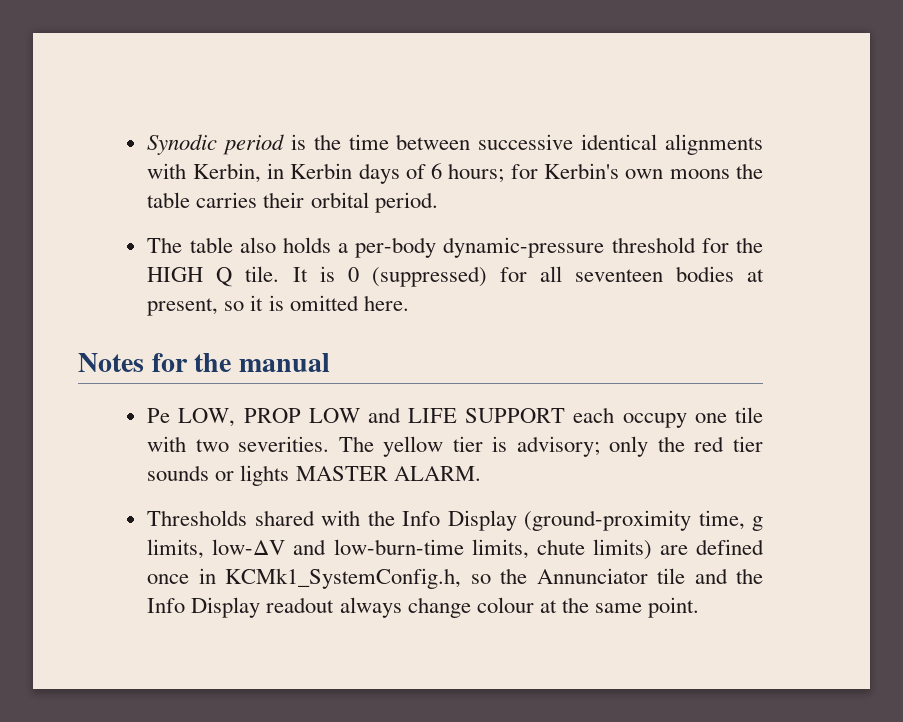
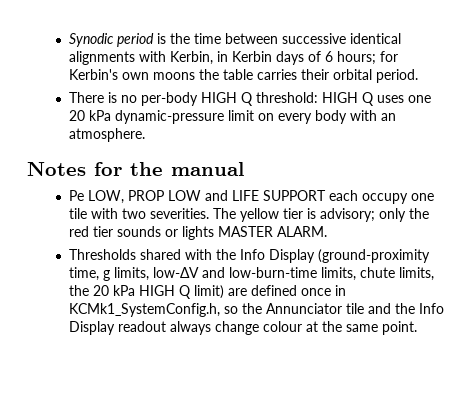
- The table also holds a per-body dynamic-pressure threshold for the HIGH Q tile. It is 0 (suppressed) for all seventeen bodies at present, so it is omitted here.
+ There is no per-body HIGH Q threshold: HIGH Q uses one 20 kPa dynamic-pressure limit on every body with an atmosphere.
- Thresholds shared with the Info Display (ground-proximity time, g limits, low-ΔV and low-burn-time limits, chute limits) are defined once in KCMk1_SystemConfig.h, so the Annunciator tile and the Info Display readout always change colour at the same point.
+ Thresholds shared with the Info Display (ground-proximity time, g limits, low-ΔV and low-burn-time limits, chute limits, the 20 kPa HIGH Q limit) are defined once in KCMk1_SystemConfig.h, so the Annunciator tile and the Info Display readout always change colour at the same point.

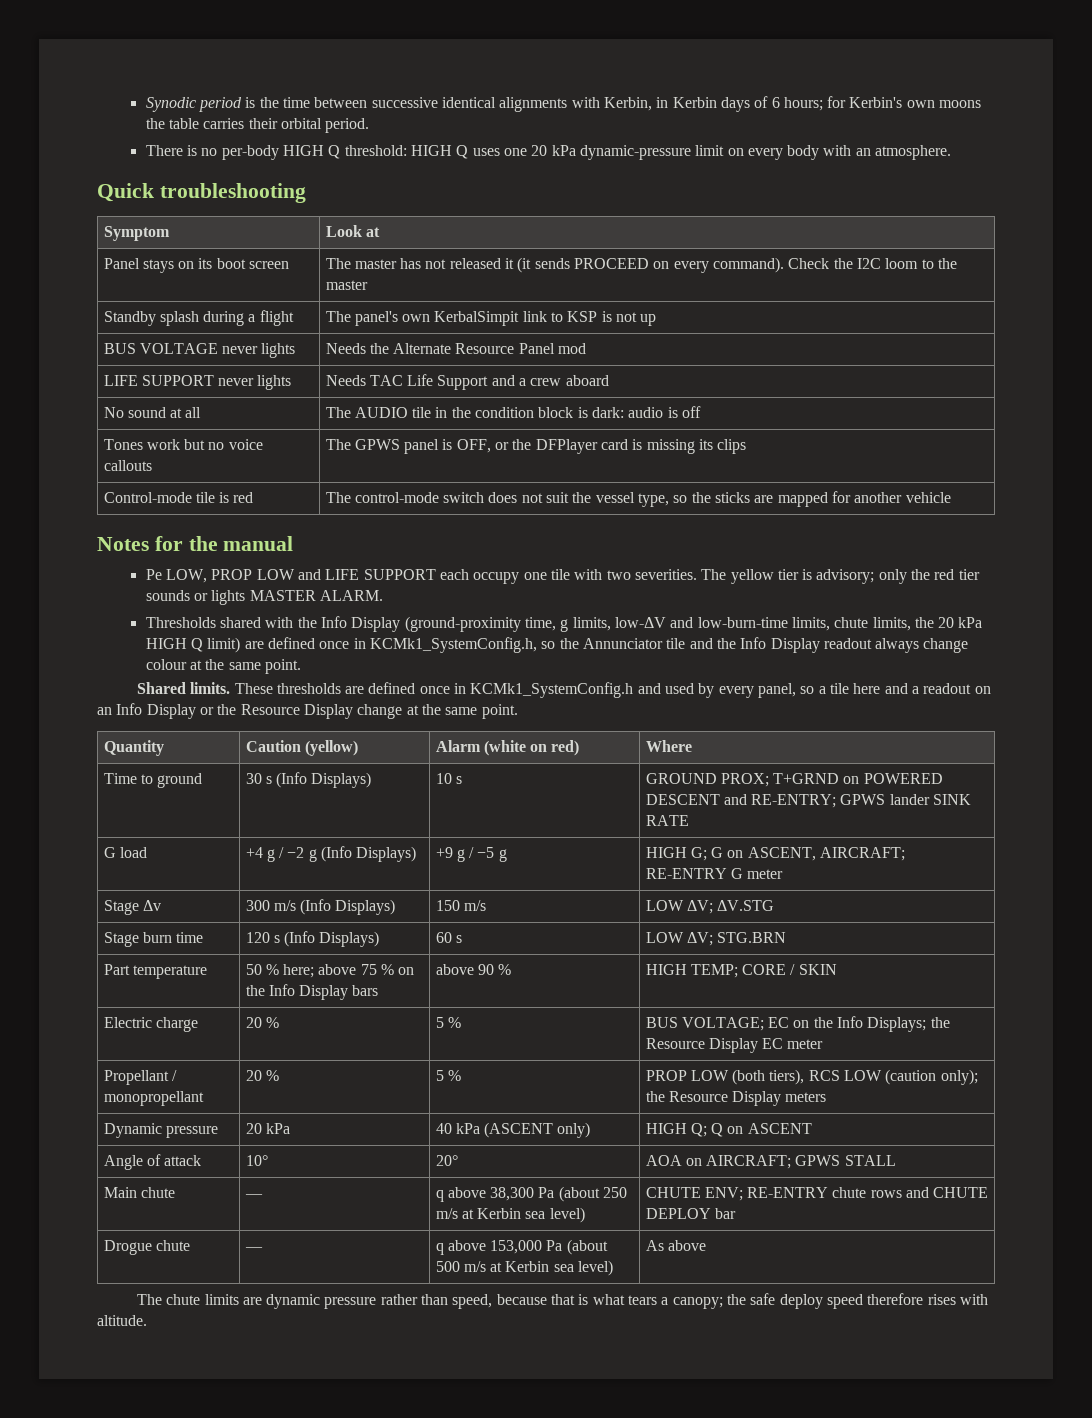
+ Quick troubleshooting
+ Symptom | Look at
+ Panel stays on its boot screen | The master has not released it (it sends PROCEED on every command). Check the I2C loom to the master
+ Standby splash during a flight | The panel's own KerbalSimpit link to KSP is not up
+ BUS VOLTAGE never lights | Needs the Alternate Resource Panel mod
+ LIFE SUPPORT never lights | Needs TAC Life Support and a crew aboard
+ No sound at all | The AUDIO tile in the condition block is dark: audio is off
+ Tones work but no voice callouts | The GPWS panel is OFF, or the DFPlayer card is missing its clips
+ Control-mode tile is red | The control-mode switch does not suit the vessel type, so the sticks are mapped for another vehicle
+ Shared limits. These thresholds are defined once in KCMk1_SystemConfig.h and used by every panel, so a tile here and a readout on an Info Display or the Resource Display change at the same point.
+ Quantity | Caution (yellow) | Alarm (white on red) | Where
+ Time to ground | 30 s (Info Displays) | 10 s | GROUND PROX; T+GRND on POWERED DESCENT and RE-ENTRY; GPWS lander SINK RATE
+ G load | +4 g / −2 g (Info Displays) | +9 g / −5 g | HIGH G; G on ASCENT, AIRCRAFT; RE-ENTRY G meter
+ Stage Δv | 300 m/s (Info Displays) | 150 m/s | LOW ΔV; ΔV.STG
+ Stage burn time | 120 s (Info Displays) | 60 s | LOW ΔV; STG.BRN
+ Part temperature | 50 % here; above 75 % on the Info Display bars | above 90 % | HIGH TEMP; CORE / SKIN
+ Electric charge | 20 % | 5 % | BUS VOLTAGE; EC on the Info Displays; the Resource Display EC meter
+ Propellant / monopropellant | 20 % | 5 % | PROP LOW (both tiers), RCS LOW (caution only); the Resource Display meters
+ Dynamic pressure | 20 kPa | 40 kPa (ASCENT only) | HIGH Q; Q on ASCENT
+ Angle of attack | 10° | 20° | AOA on AIRCRAFT; GPWS STALL
+ Main chute | — | q above 38,300 Pa (about 250 m/s at Kerbin sea level) | CHUTE ENV; RE-ENTRY chute rows and CHUTE DEPLOY bar
+ Drogue chute | — | q above 153,000 Pa (about 500 m/s at Kerbin sea level) | As above
+ The chute limits are dynamic pressure rather than speed, because that is what tears a canopy; the safe deploy speed therefore rises with altitude.

